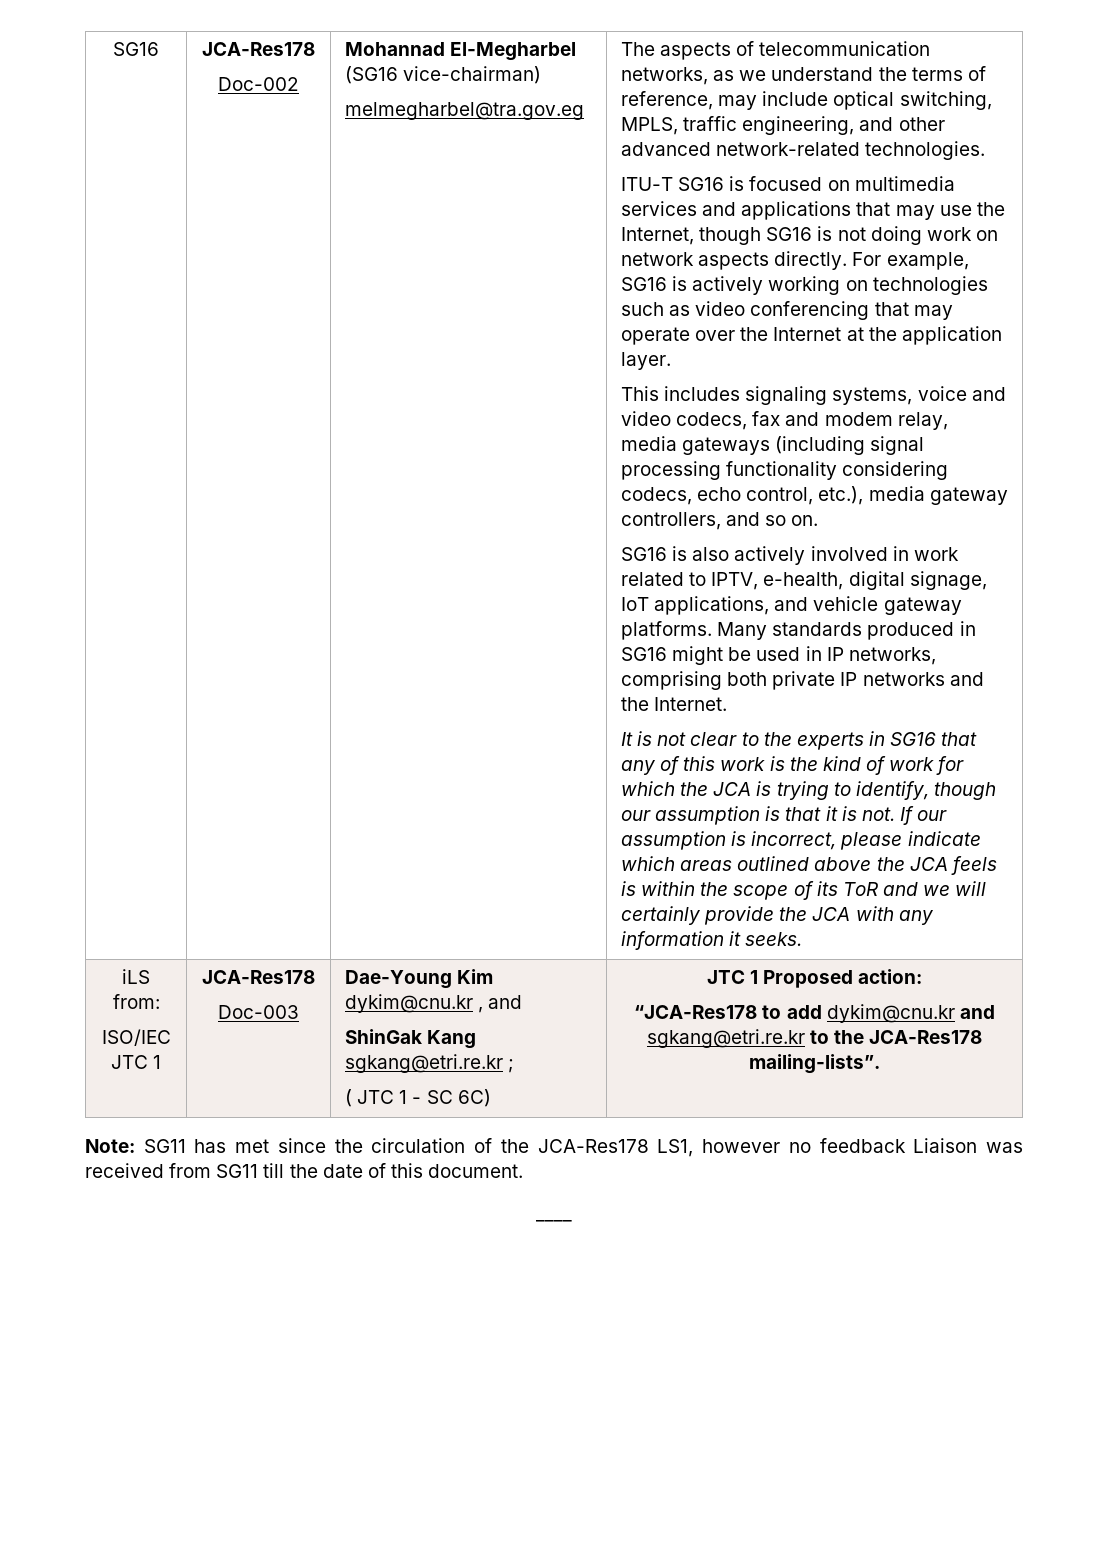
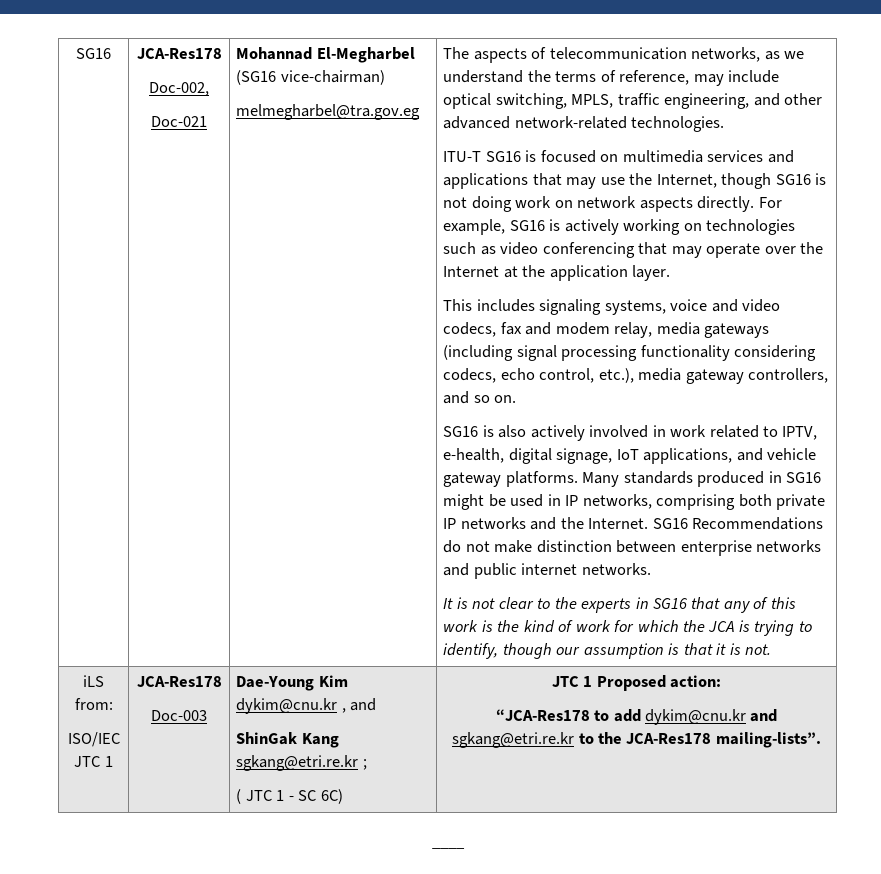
- Doc-002
+ Doc-002,
+ Doc-021
+ SG16 Recommendations do not make distinction between enterprise networks and public internet networks.
- If our assumption is incorrect, please indicate which areas outlined above the JCA feels is within the scope of its ToR and we will certainly provide the JCA with any information it seeks.
- Note: SG11 has met since the circulation of the JCA-Res178 LS1, however no feedback Liaison was received from SG11 till the date of this document.

